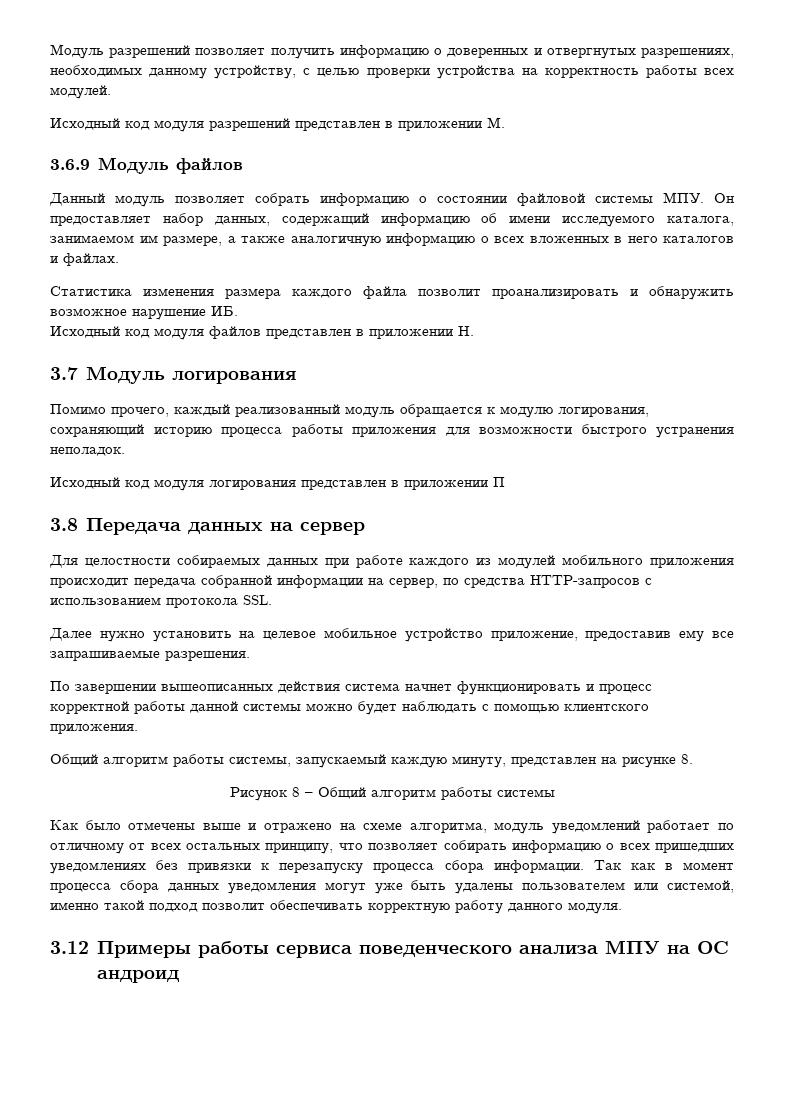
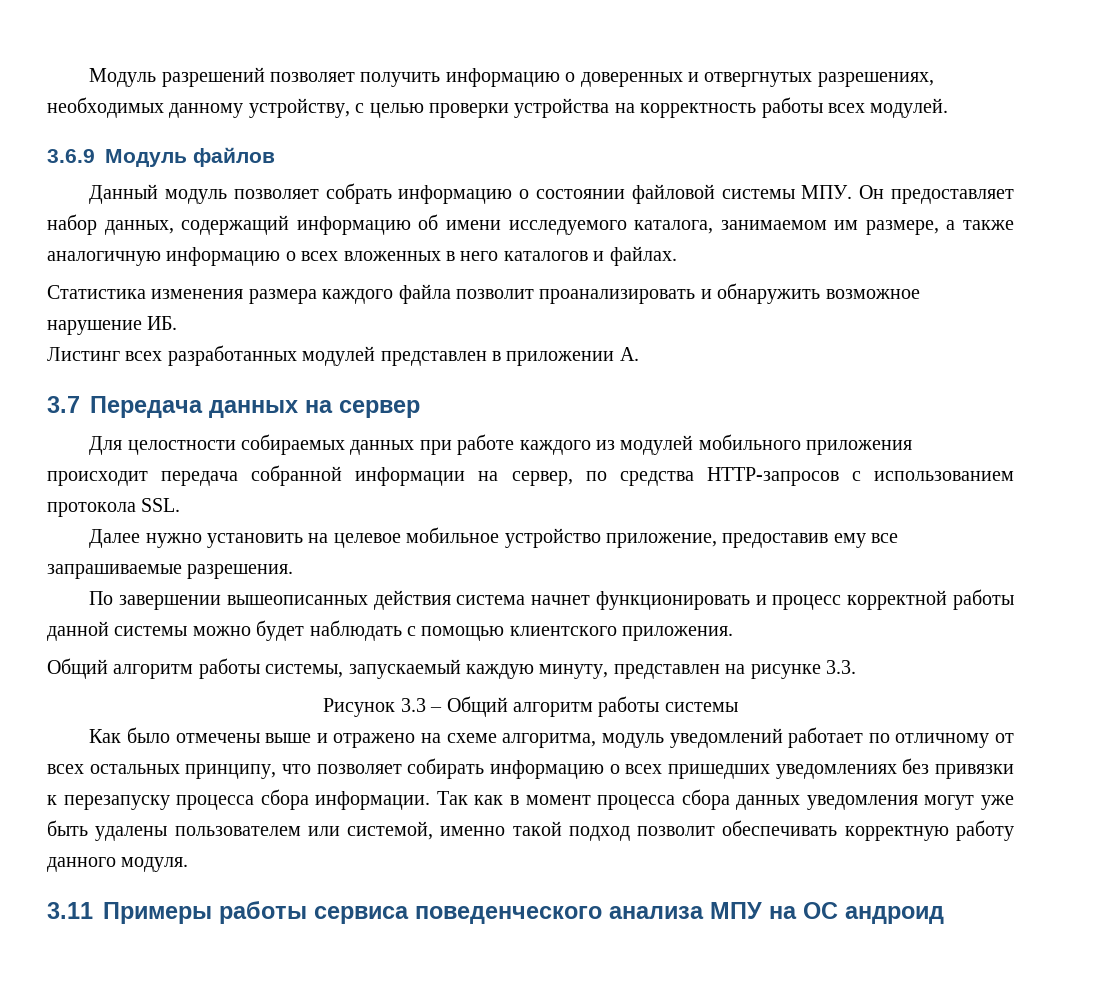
- Исходный код модуля разрешений представлен в приложении М.
- Исходный код модуля файлов представлен в приложении Н.
- 3.7 Модуль логирования
- Помимо прочего, каждый реализованный модуль обращается к модулю логирования, сохраняющий историю процесса работы приложения для возможности быстрого устранения неполадок.
- Исходный код модуля логирования представлен в приложении П
- 3.8 Передача данных на сервер
+ Листинг всех разработанных модулей представлен в приложении А.
+ 3.7 Передача данных на сервер
- Общий алгоритм работы системы, запускаемый каждую минуту, представлен на рисунке 8.
+ Общий алгоритм работы системы, запускаемый каждую минуту, представлен на рисунке 3.3.
- Рисунок 8 – Общий алгоритм работы системы
+ Рисунок 3.3 – Общий алгоритм работы системы
- 3.12 Примеры работы сервиса поведенческого анализа МПУ на ОС андроид
+ 3.11 Примеры работы сервиса поведенческого анализа МПУ на ОС андроид

